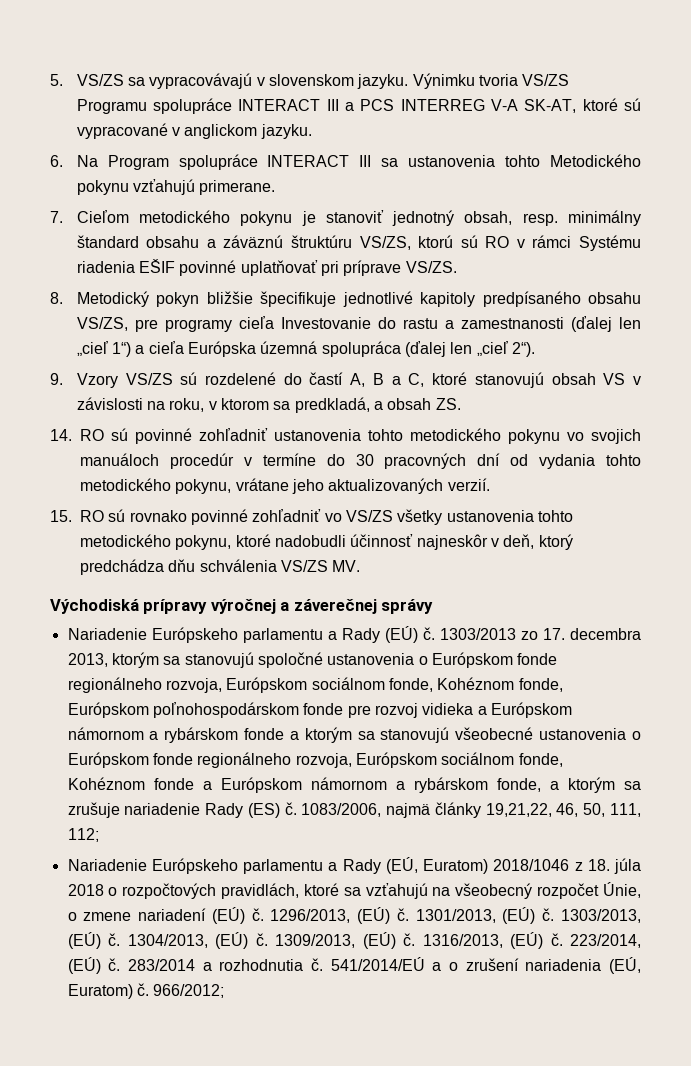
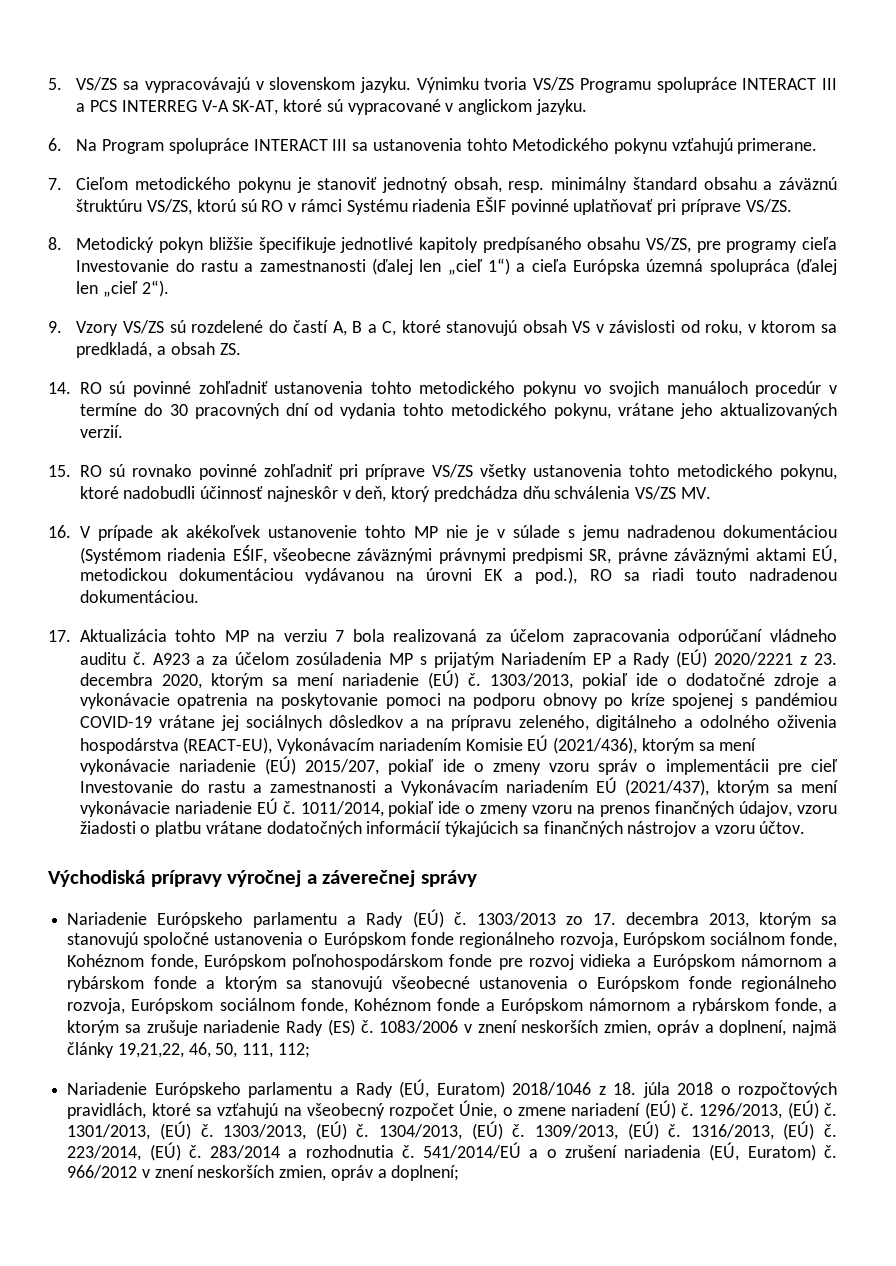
- 9. Vzory VS/ZS sú rozdelené do častí A, B a C, ktoré stanovujú obsah VS v závislosti na roku, v ktorom sa predkladá, a obsah ZS.
+ 9. Vzory VS/ZS sú rozdelené do častí A, B a C, ktoré stanovujú obsah VS v závislosti od roku, v ktorom sa predkladá, a obsah ZS.
- 15. RO sú rovnako povinné zohľadniť vo VS/ZS všetky ustanovenia tohto metodického pokynu, ktoré nadobudli účinnosť najneskôr v deň, ktorý predchádza dňu schválenia VS/ZS MV.
+ 15. RO sú rovnako povinné zohľadniť pri príprave VS/ZS všetky ustanovenia tohto metodického pokynu, ktoré nadobudli účinnosť najneskôr v deň, ktorý predchádza dňu schválenia VS/ZS MV.
+ 16. V prípade ak akékoľvek ustanovenie tohto MP nie je v súlade s jemu nadradenou dokumentáciou (Systémom riadenia EŚIF, všeobecne záväznými právnymi predpismi SR, právne záväznými aktami EÚ, metodickou dokumentáciou vydávanou na úrovni EK a pod.), RO sa riadi touto nadradenou dokumentáciou.
+ 17. Aktualizácia tohto MP na verziu 7 bola realizovaná za účelom zapracovania odporúčaní vládneho auditu č. A923 a za účelom zosúladenia MP s prijatým Nariadením EP a Rady (EÚ) 2020/2221 z 23. decembra 2020, ktorým sa mení nariadenie (EÚ) č. 1303/2013, pokiaľ ide o dodatočné zdroje a vykonávacie opatrenia na poskytovanie pomoci na podporu obnovy po kríze spojenej s pandémiou COVID-19 vrátane jej sociálnych dôsledkov a na prípravu zeleného, digitálneho a odolného oživenia hospodárstva (REACT-EU), Vykonávacím nariadením Komisie EÚ (2021/436), ktorým sa mení vykonávacie nariadenie (EÚ) 2015/207, pokiaľ ide o zmeny vzoru správ o implementácii pre cieľ Investovanie do rastu a zamestnanosti a Vykonávacím nariadením EÚ (2021/437), ktorým sa mení vykonávacie nariadenie EÚ č. 1011/2014, pokiaľ ide o zmeny vzoru na prenos finančných údajov, vzoru žiadosti o platbu vrátane dodatočných informácií týkajúcich sa finančných nástrojov a vzoru účtov.
- 1083/2006, najmä články 19,21,22, 46, 50, 111, 112;
+ 1083/2006 v znení neskorších zmien, opráv a doplnení, najmä články 19,21,22, 46, 50, 111, 112;
- 966/2012;
+ 966/2012 v znení neskorších zmien, opráv a doplnení;

